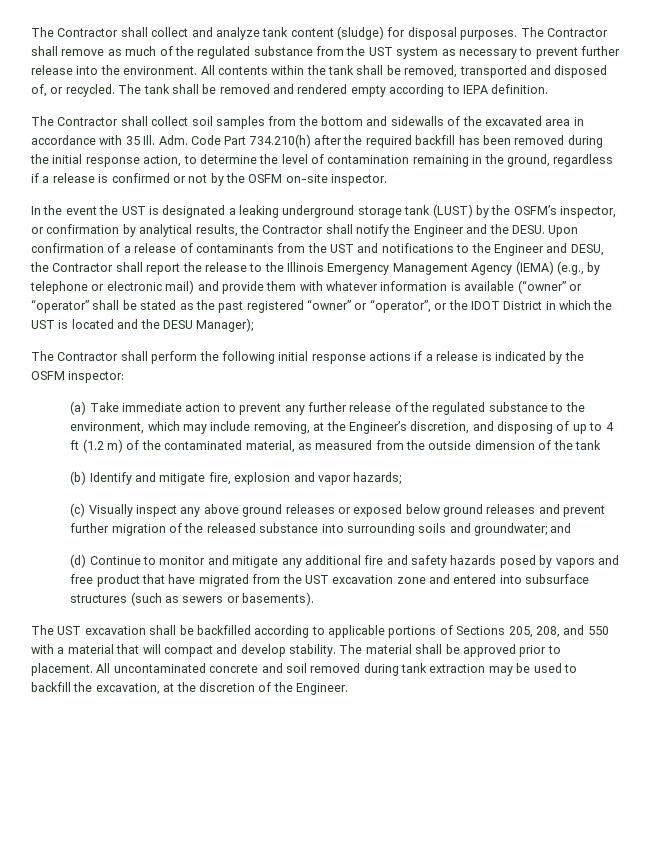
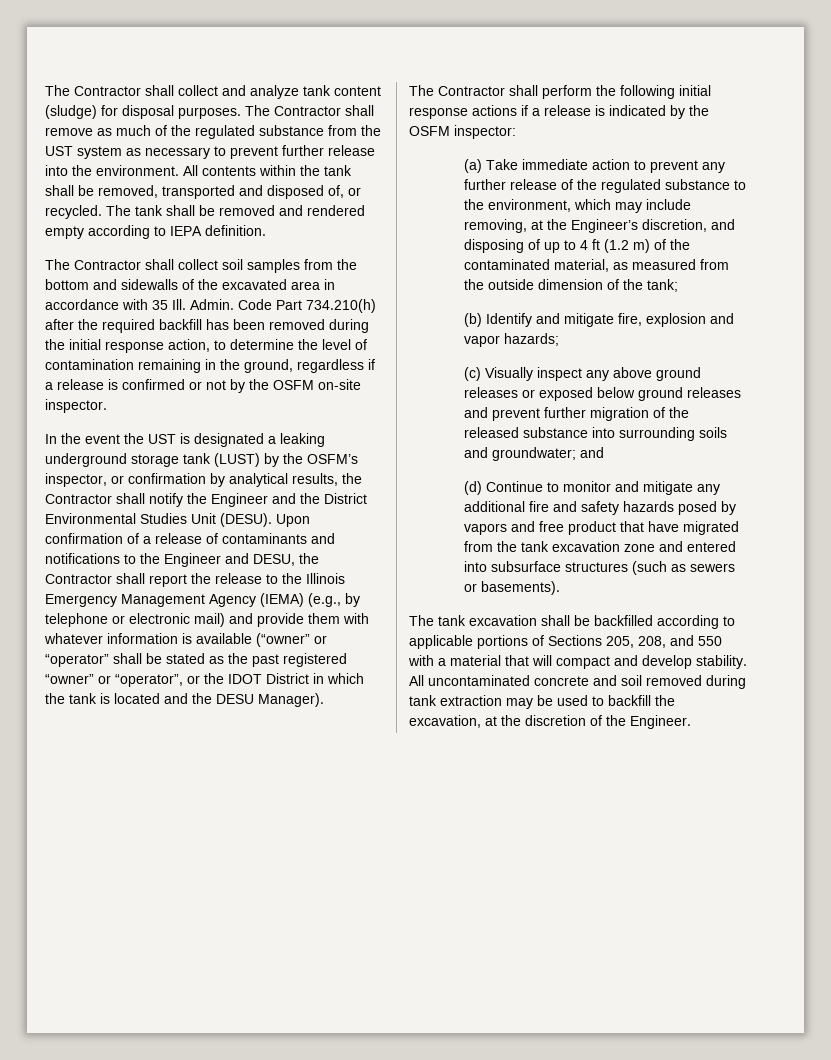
- The Contractor shall collect soil samples from the bottom and sidewalls of the excavated area in accordance with 35 Ill. Adm. Code Part 734.210(h) after the required backfill has been removed during the initial response action, to determine the level of contamination remaining in the ground, regardless if a release is confirmed or not by the OSFM on-site inspector.
+ The Contractor shall collect soil samples from the bottom and sidewalls of the excavated area in accordance with 35 Ill. Admin. Code Part 734.210(h) after the required backfill has been removed during the initial response action, to determine the level of contamination remaining in the ground, regardless if a release is confirmed or not by the OSFM on-site inspector.
- In the event the UST is designated a leaking underground storage tank (LUST) by the OSFM’s inspector, or confirmation by analytical results, the Contractor shall notify the Engineer and the DESU.
+ In the event the UST is designated a leaking underground storage tank (LUST) by the OSFM’s inspector, or confirmation by analytical results, the Contractor shall notify the Engineer and the District Environmental Studies Unit (DESU).
- Upon confirmation of a release of contaminants from the UST and notifications to the Engineer and DESU, the Contractor shall report the release to the Illinois Emergency Management Agency (IEMA) (e.g., by telephone or electronic mail) and provide them with whatever information is available (“owner” or “operator” shall be stated as the past registered “owner” or “operator”, or the IDOT District in which the UST is located and the DESU Manager);
+ Upon confirmation of a release of contaminants and notifications to the Engineer and DESU, the Contractor shall report the release to the Illinois Emergency Management Agency (IEMA) (e.g., by telephone or electronic mail) and provide them with whatever information is available (“owner” or “operator” shall be stated as the past registered “owner” or “operator”, or the IDOT District in which the tank is located and the DESU Manager).
- (a) Take immediate action to prevent any further release of the regulated substance to the environment, which may include removing, at the Engineer’s discretion, and disposing of up to 4 ft (1.2 m) of the contaminated material, as measured from the outside dimension of the tank
+ (a) Take immediate action to prevent any further release of the regulated substance to the environment, which may include removing, at the Engineer’s discretion, and disposing of up to 4 ft (1.2 m) of the contaminated material, as measured from the outside dimension of the tank;
- (d) Continue to monitor and mitigate any additional fire and safety hazards posed by vapors and free product that have migrated from the UST excavation zone and entered into subsurface structures (such as sewers or basements).
+ (d) Continue to monitor and mitigate any additional fire and safety hazards posed by vapors and free product that have migrated from the tank excavation zone and entered into subsurface structures (such as sewers or basements).
- The UST excavation shall be backfilled according to applicable portions of Sections 205, 208, and 550 with a material that will compact and develop stability.
+ The tank excavation shall be backfilled according to applicable portions of Sections 205, 208, and 550 with a material that will compact and develop stability.
- The material shall be approved prior to placement.

